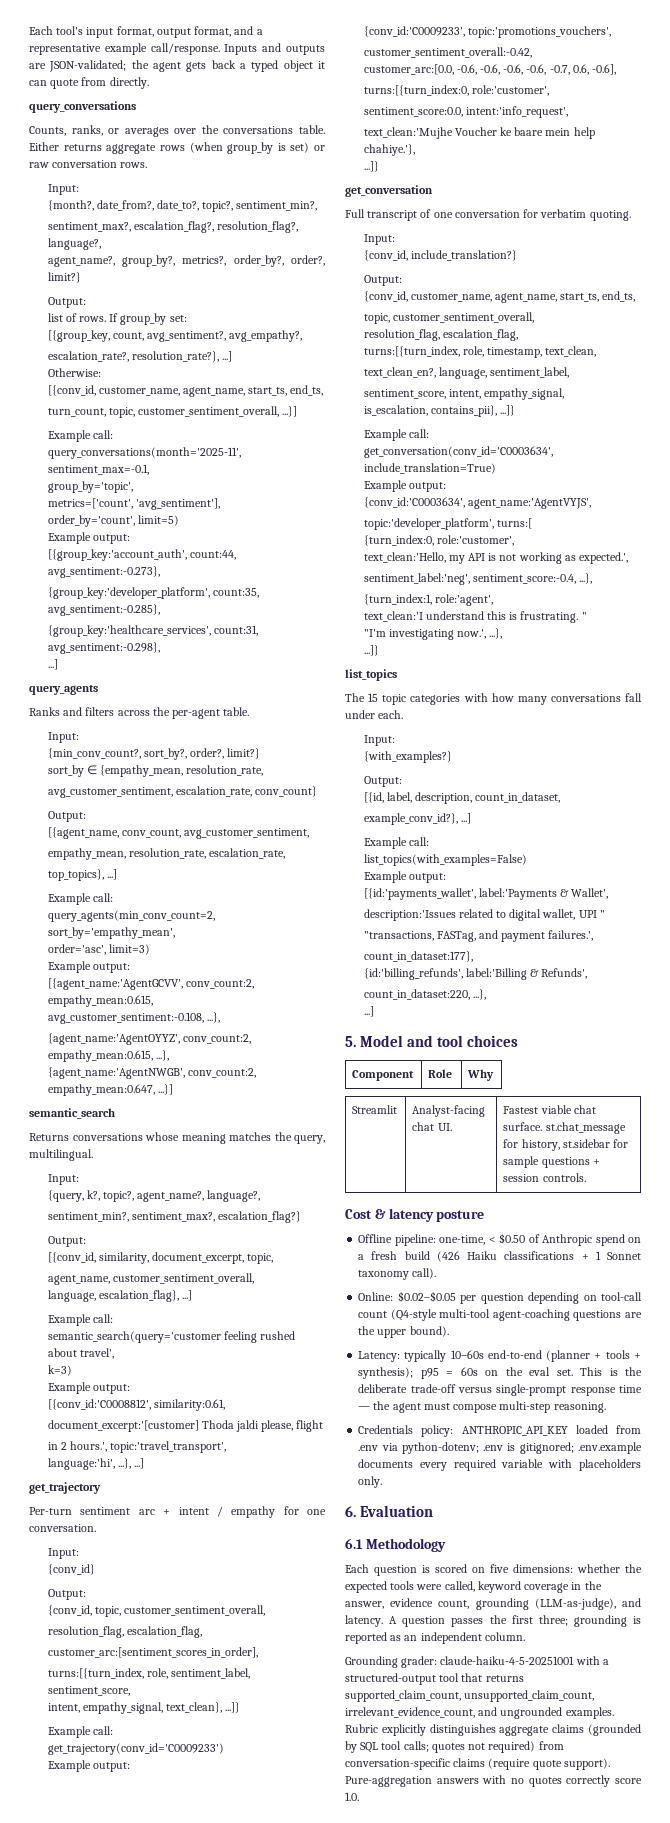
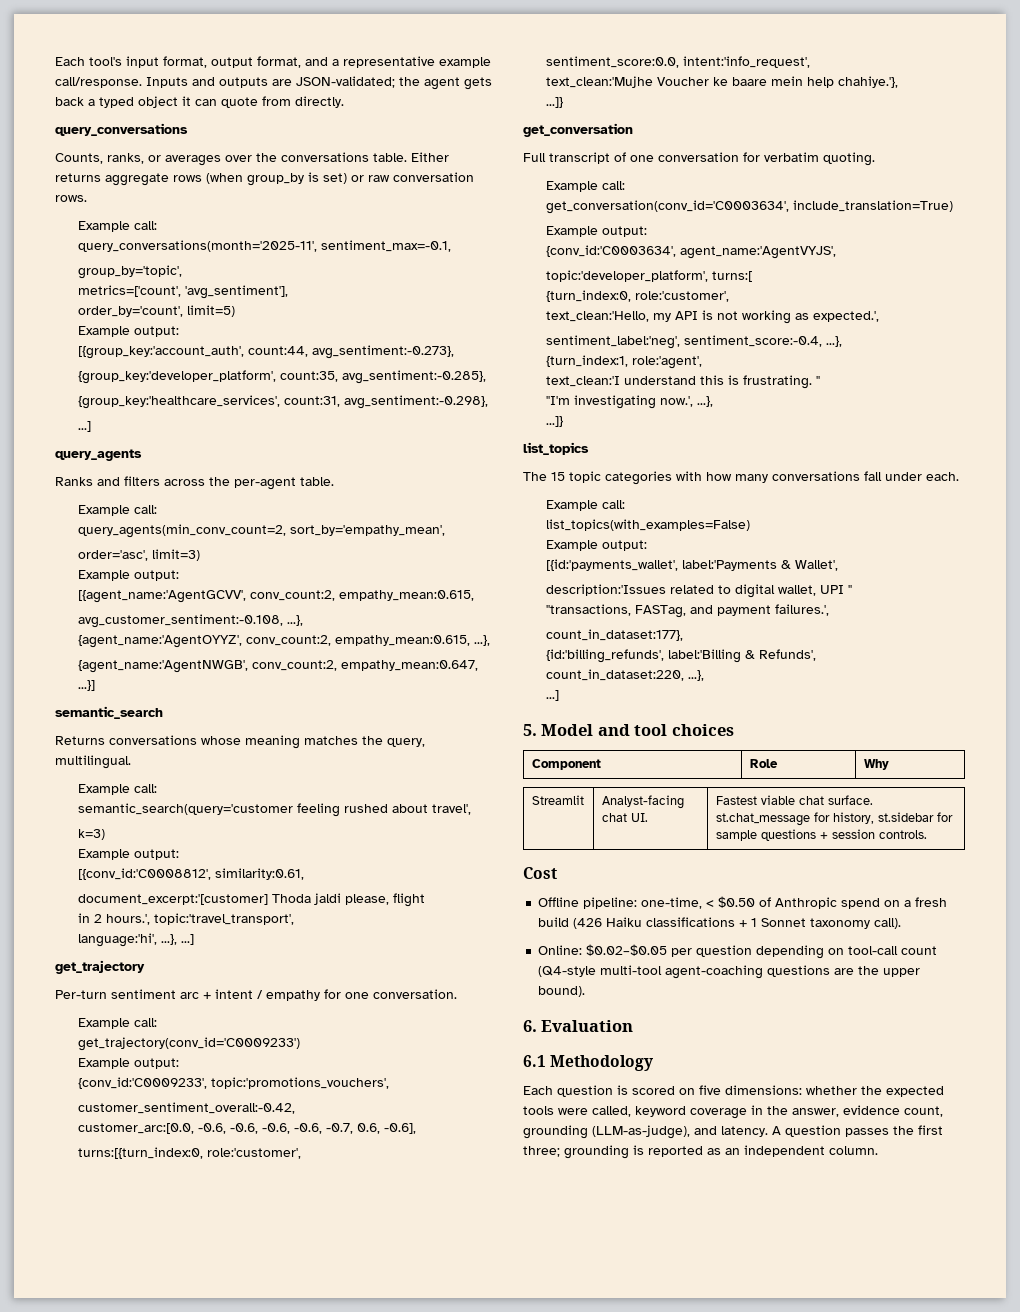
  Either returns aggregate rows (when group_by is set) or raw conversation rows.
- Input:
- {month?, date_from?, date_to?, topic?, sentiment_min?,
- sentiment_max?, escalation_flag?, resolution_flag?, language?,
- agent_name?, group_by?, metrics?, order_by?, order?, limit?}
- Output:
- list of rows. If group_by set:
- [{group_key, count, avg_sentiment?, avg_empathy?,
- escalation_rate?, resolution_rate?}, ...]
- Otherwise:
- [{conv_id, customer_name, agent_name, start_ts, end_ts,
- turn_count, topic, customer_sentiment_overall, ...}]
  Ranks and filters across the per-agent table.
- Input:
- {min_conv_count?, sort_by?, order?, limit?}
- sort_by ∈ {empathy_mean, resolution_rate,
- avg_customer_sentiment, escalation_rate, conv_count}
- Output:
- [{agent_name, conv_count, avg_customer_sentiment,
- empathy_mean, resolution_rate, escalation_rate,
- top_topics}, ...]
  Returns conversations whose meaning matches the query, multilingual.
- Input:
- {query, k?, topic?, agent_name?, language?,
- sentiment_min?, sentiment_max?, escalation_flag?}
- Output:
- [{conv_id, similarity, document_excerpt, topic,
- agent_name, customer_sentiment_overall,
- language, escalation_flag}, ...]
  Per-turn sentiment arc + intent / empathy for one conversation.
- Input:
- {conv_id}
- Output:
- {conv_id, topic, customer_sentiment_overall,
- resolution_flag, escalation_flag,
- customer_arc:[sentiment_scores_in_order],
- turns:[{turn_index, role, sentiment_label, sentiment_score,
- intent, empathy_signal, text_clean}, ...]}
  Full transcript of one conversation for verbatim quoting.
- Input:
- {conv_id, include_translation?}
- Output:
- {conv_id, customer_name, agent_name, start_ts, end_ts,
- topic, customer_sentiment_overall,
- resolution_flag, escalation_flag,
- turns:[{turn_index, role, timestamp, text_clean,
- text_clean_en?, language, sentiment_label,
- sentiment_score, intent, empathy_signal,
- is_escalation, contains_pii}, ...]}
  The 15 topic categories with how many conversations fall under each.
- Input:
- {with_examples?}
- Output:
- [{id, label, description, count_in_dataset,
- example_conv_id?}, ...]
- Cost & latency posture
+ Cost
- Latency: typically 10–60s end-to-end (planner + tools + synthesis); p95 = 60s on the eval set. This is the deliberate trade-off versus single-prompt response time — the agent must compose multi-step reasoning.
- Credentials policy: ANTHROPIC_API_KEY loaded from .env via python-dotenv; .env is gitignored; .env.example documents every required variable with placeholders only.
- Grounding grader: claude-haiku-4-5-20251001 with a structured-output tool that returns supported_claim_count, unsupported_claim_count, irrelevant_evidence_count, and ungrounded examples. Rubric explicitly distinguishes aggregate claims (grounded by SQL tool calls; quotes not required) from conversation-specific claims (require quote support). Pure-aggregation answers with no quotes correctly score 1.0.

